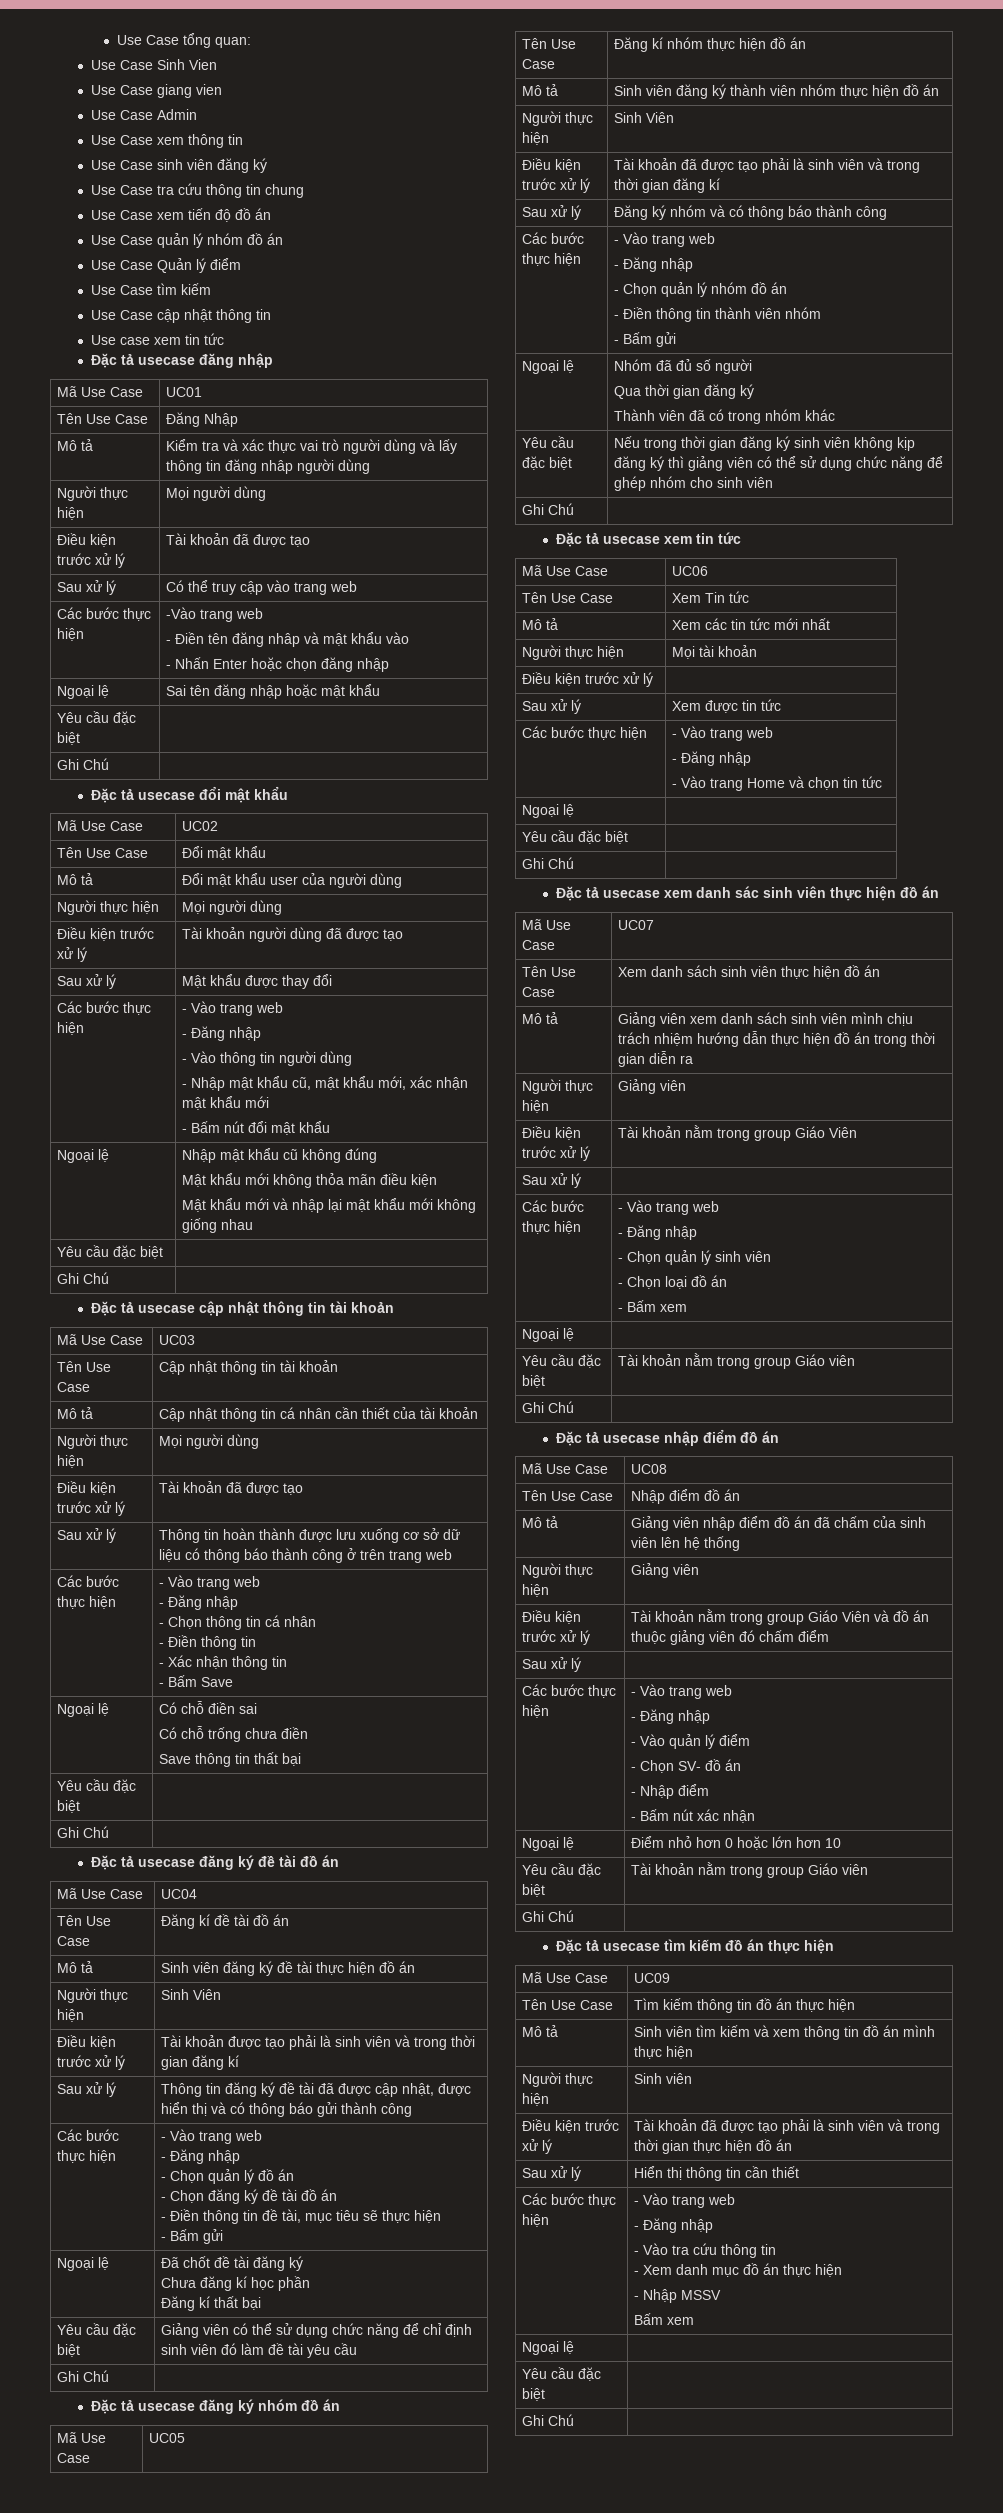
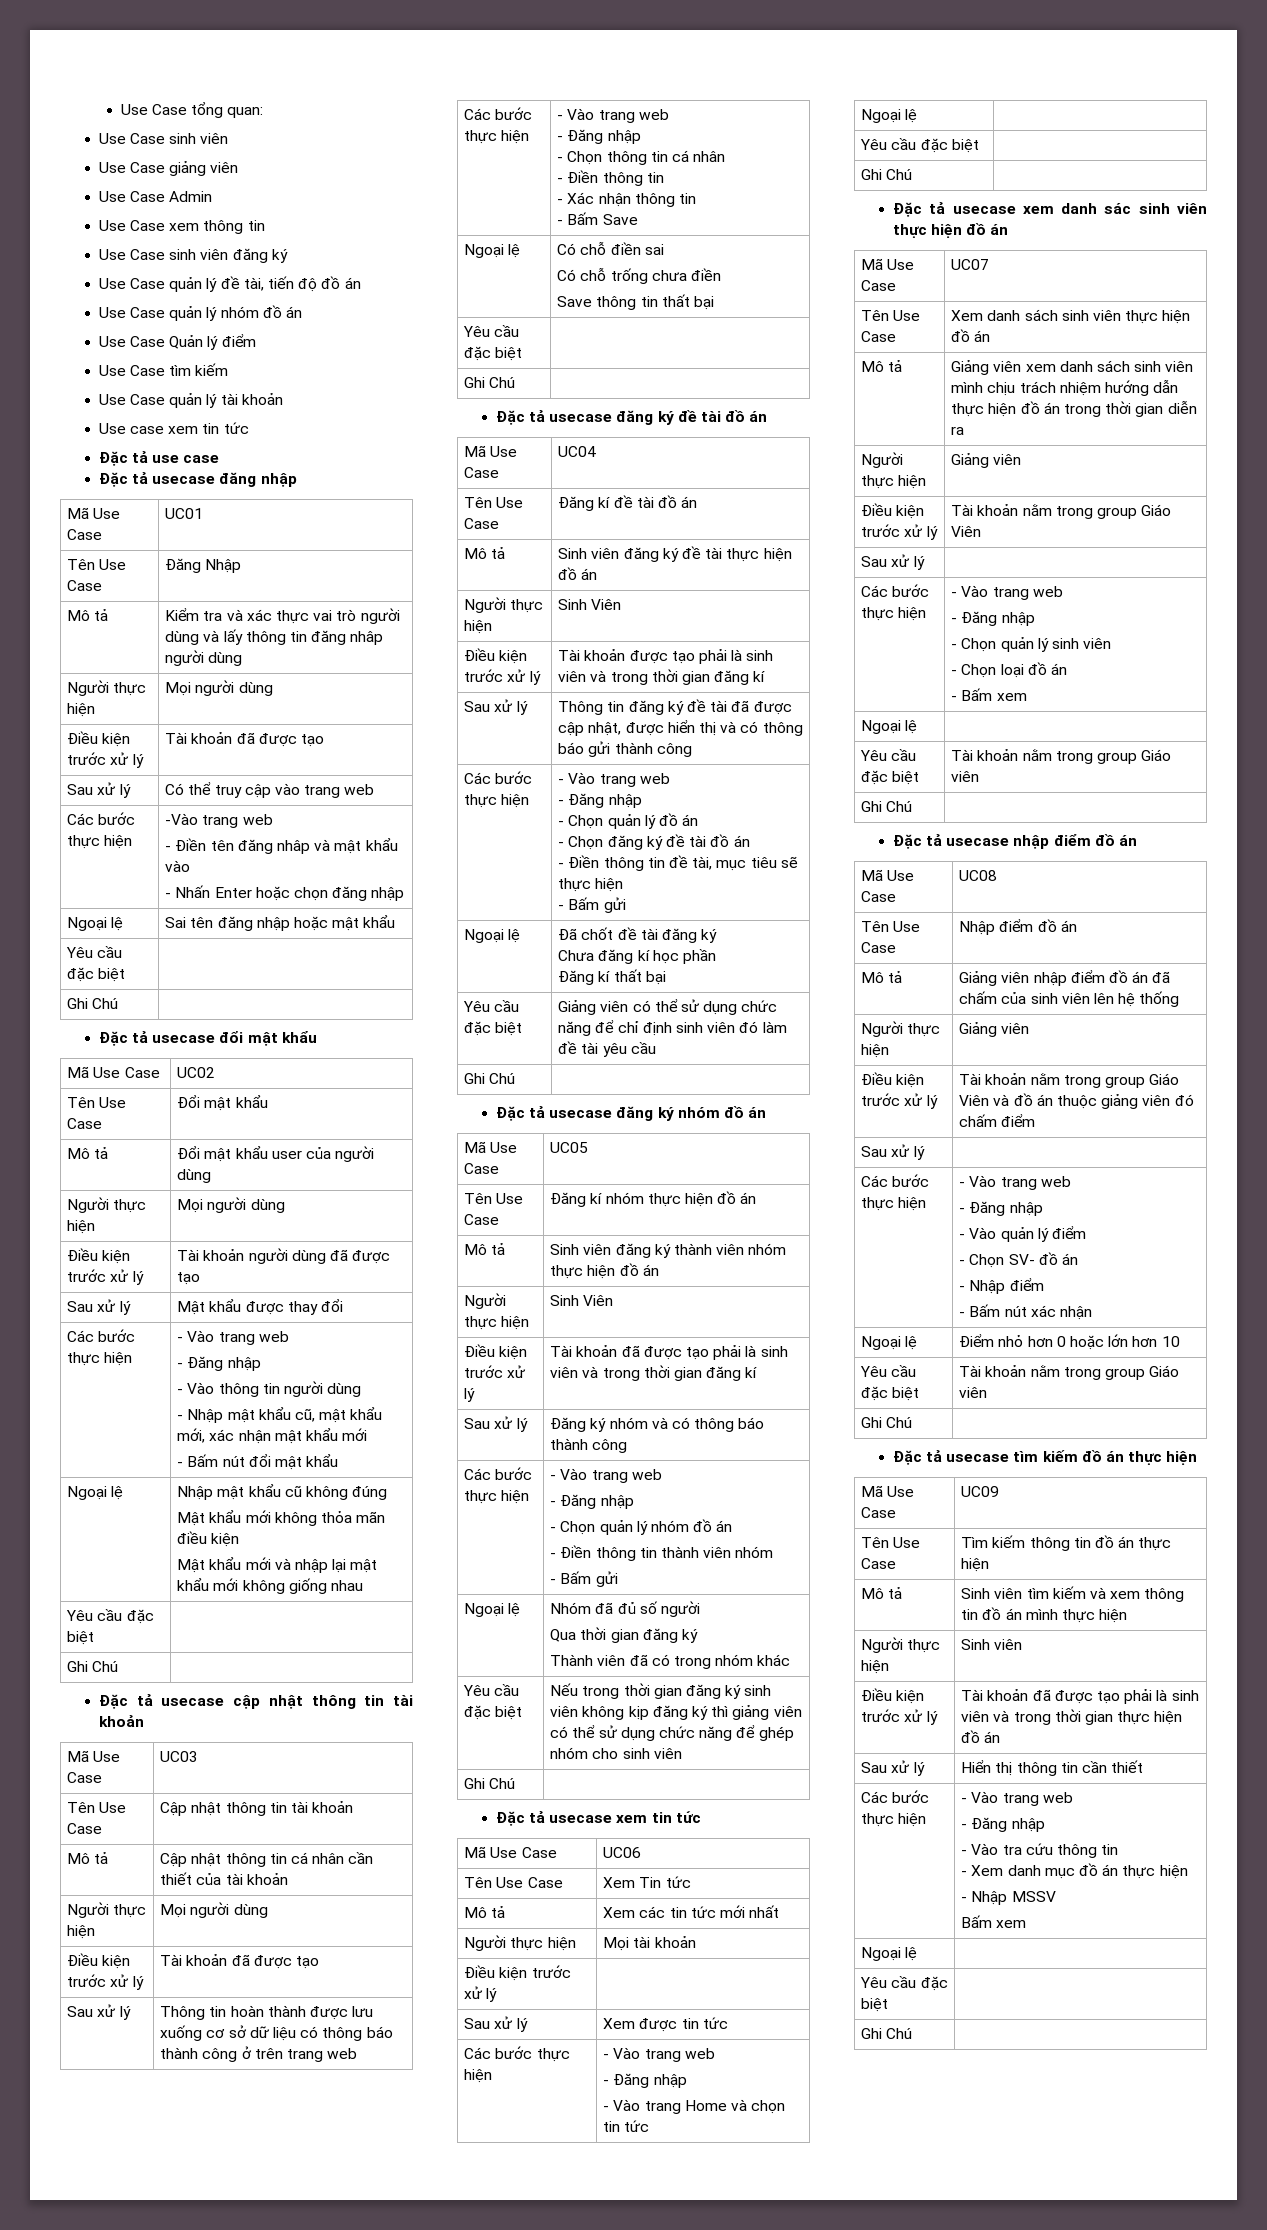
  Use Case tổng quan:
- Use Case Sinh Vien
- Use Case giang vien
+ Use Case sinh viên
+ Use Case giảng viên
- Use Case tra cứu thông tin chung
- Use Case xem tiến độ đồ án
+ Use Case quản lý đề tài, tiến độ đồ án
- Use Case cập nhật thông tin
+ Use Case quản lý tài khoản
+ Đặc tả use case

